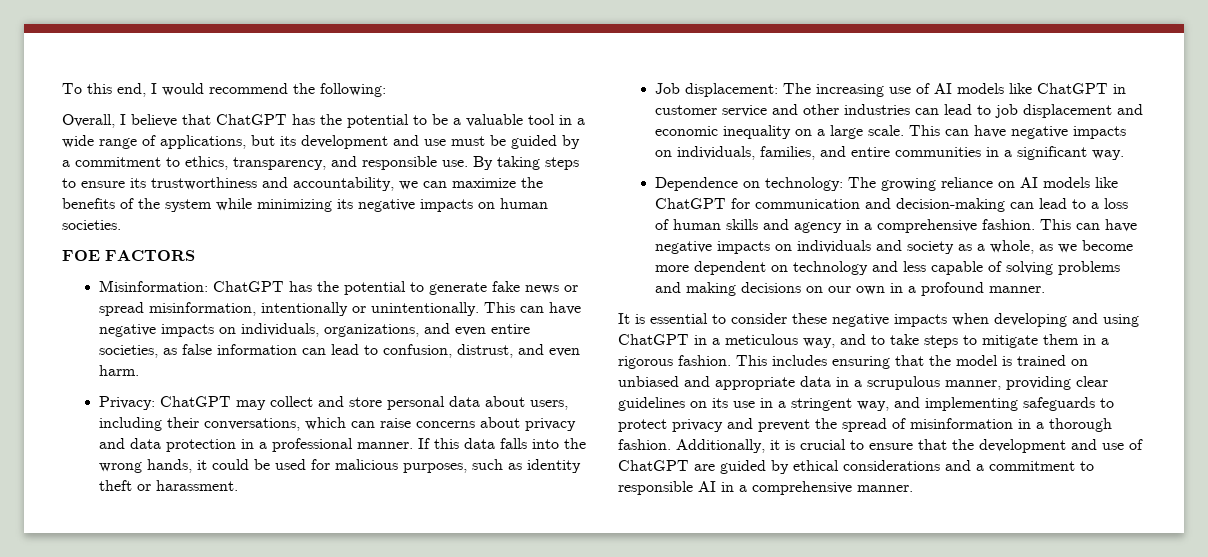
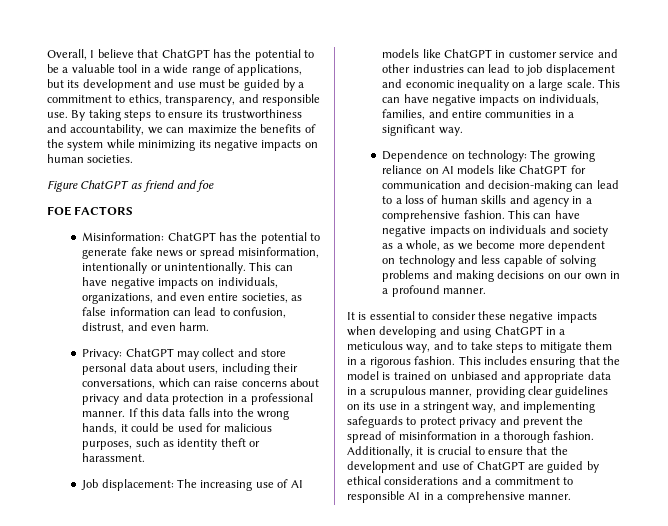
- To this end, I would recommend the following:
+ Figure ChatGPT as friend and foe

